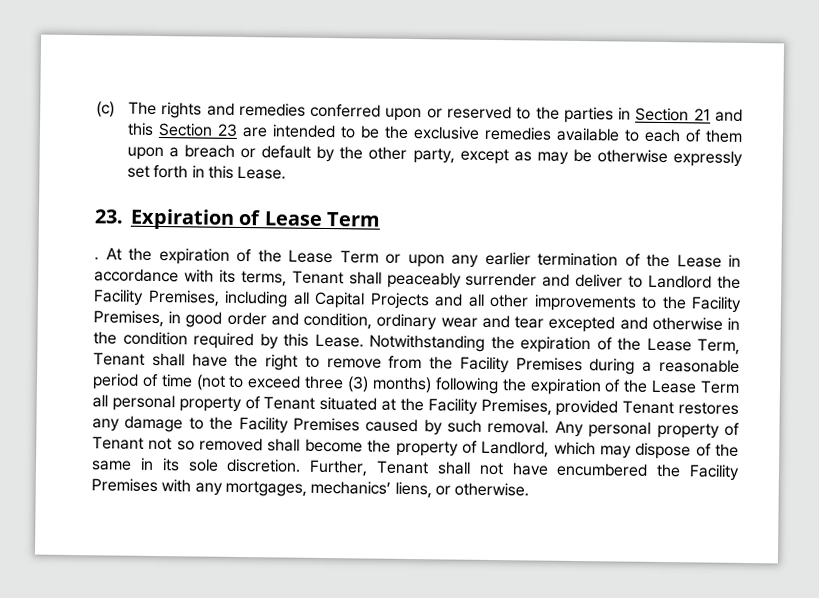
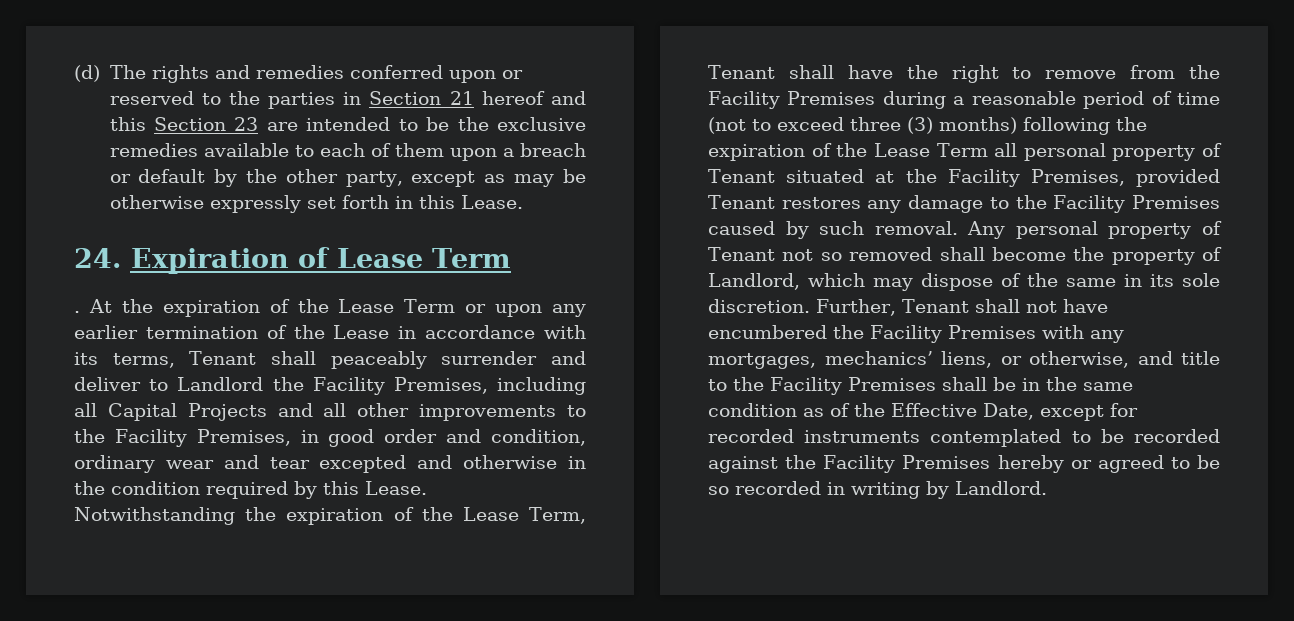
- (c) The rights and remedies conferred upon or reserved to the parties in Section 21 and this Section 23 are intended to be the exclusive remedies available to each of them upon a breach or default by the other party, except as may be otherwise expressly set forth in this Lease.
+ (d) The rights and remedies conferred upon or reserved to the parties in Section 21 hereof and this Section 23 are intended to be the exclusive remedies available to each of them upon a breach or default by the other party, except as may be otherwise expressly set forth in this Lease.
- 23. Expiration of Lease Term
+ 24. Expiration of Lease Term
- Further, Tenant shall not have encumbered the Facility Premises with any mortgages, mechanics’ liens, or otherwise.
+ Further, Tenant shall not have encumbered the Facility Premises with any mortgages, mechanics’ liens, or otherwise, and title to the Facility Premises shall be in the same condition as of the Effective Date, except for recorded instruments contemplated to be recorded against the Facility Premises hereby or agreed to be so recorded in writing by Landlord.

